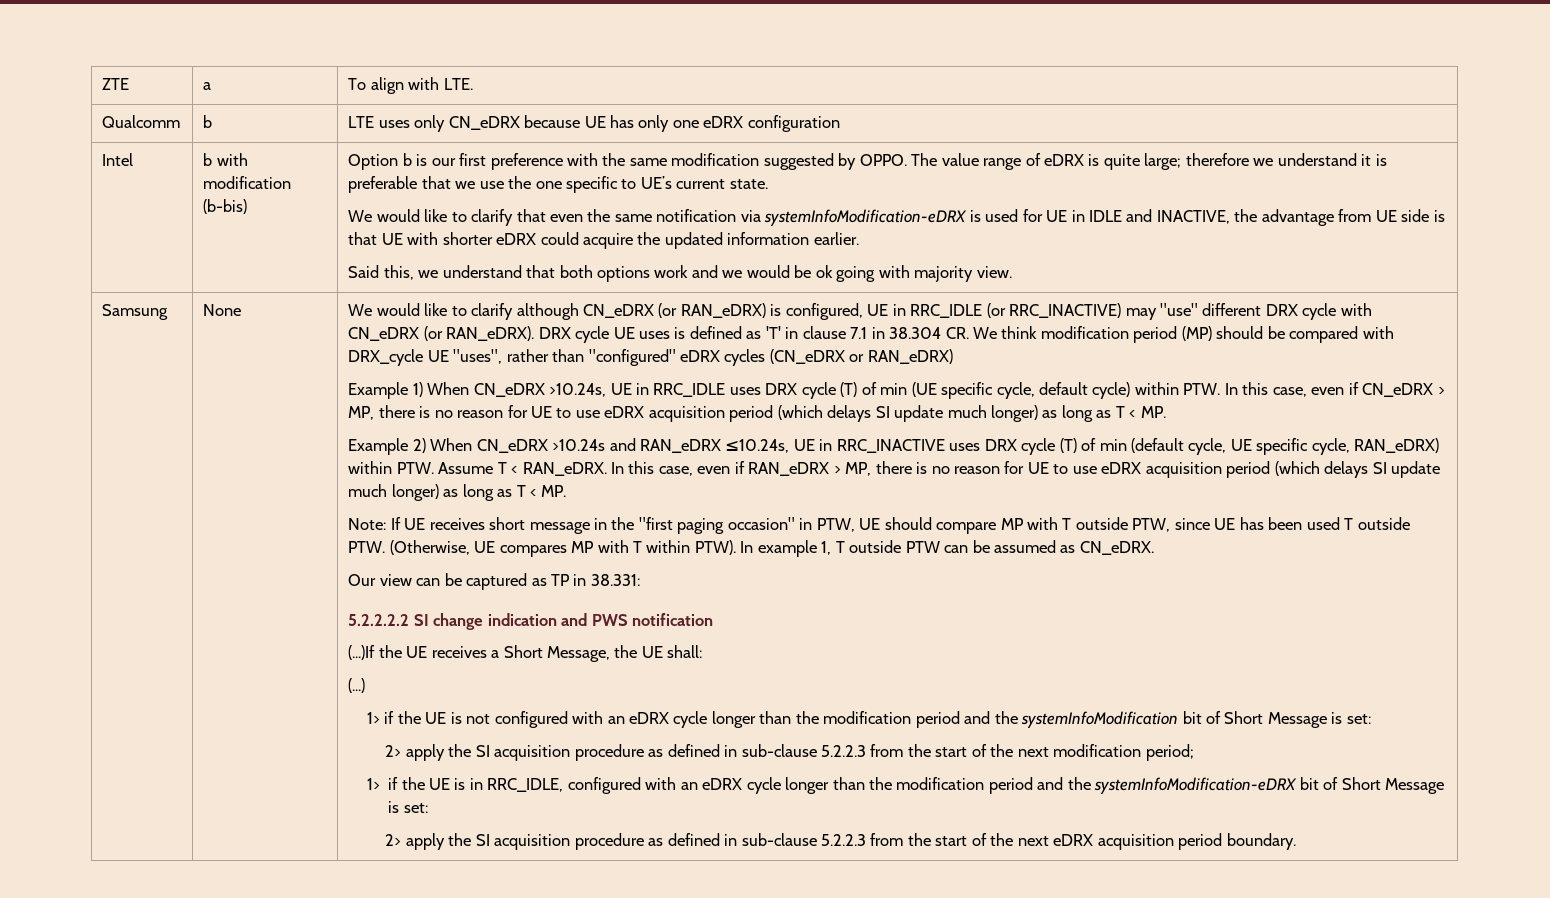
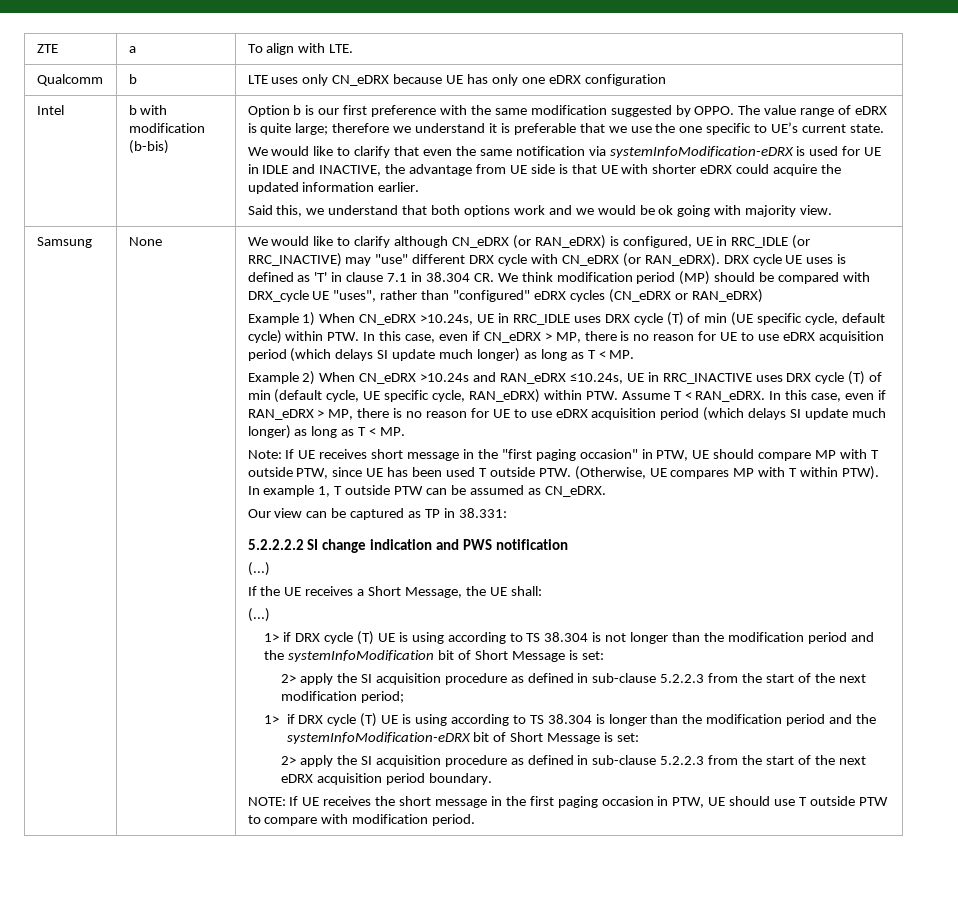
  5.2.2.2.2 SI change indication and PWS notification
- (...)If the UE receives a Short Message, the UE shall:
+ (...)
+ If the UE receives a Short Message, the UE shall:
- 1> if the UE is not configured with an eDRX cycle longer than the modification period and the systemInfoModification bit of Short Message is set:
+ 1> if DRX cycle (T) UE is using according to TS 38.304 is not longer than the modification period and the systemInfoModification bit of Short Message is set:
- 1> if the UE is in RRC_IDLE, configured with an eDRX cycle longer than the modification period and the systemInfoModification-eDRX bit of Short Message is set:
+ 1> if DRX cycle (T) UE is using according to TS 38.304 is longer than the modification period and the systemInfoModification-eDRX bit of Short Message is set:
+ NOTE: If UE receives the short message in the first paging occasion in PTW, UE should use T outside PTW to compare with modification period.

